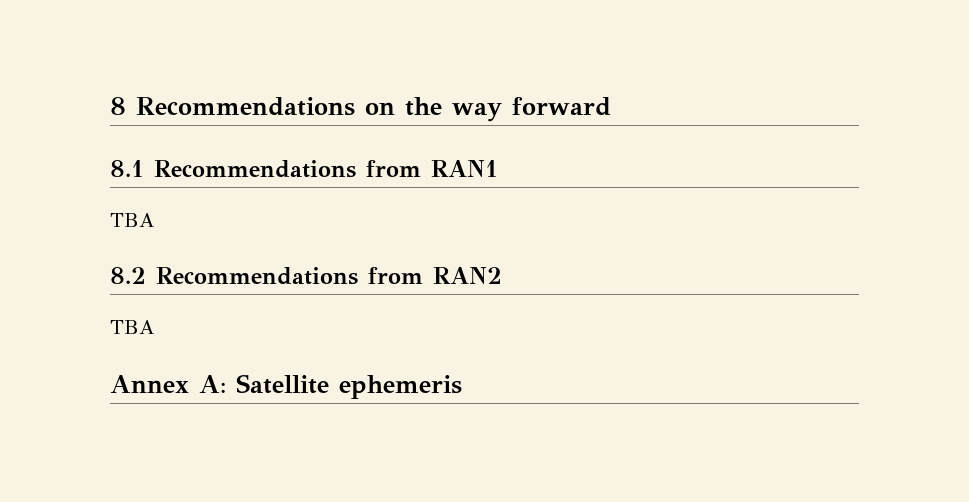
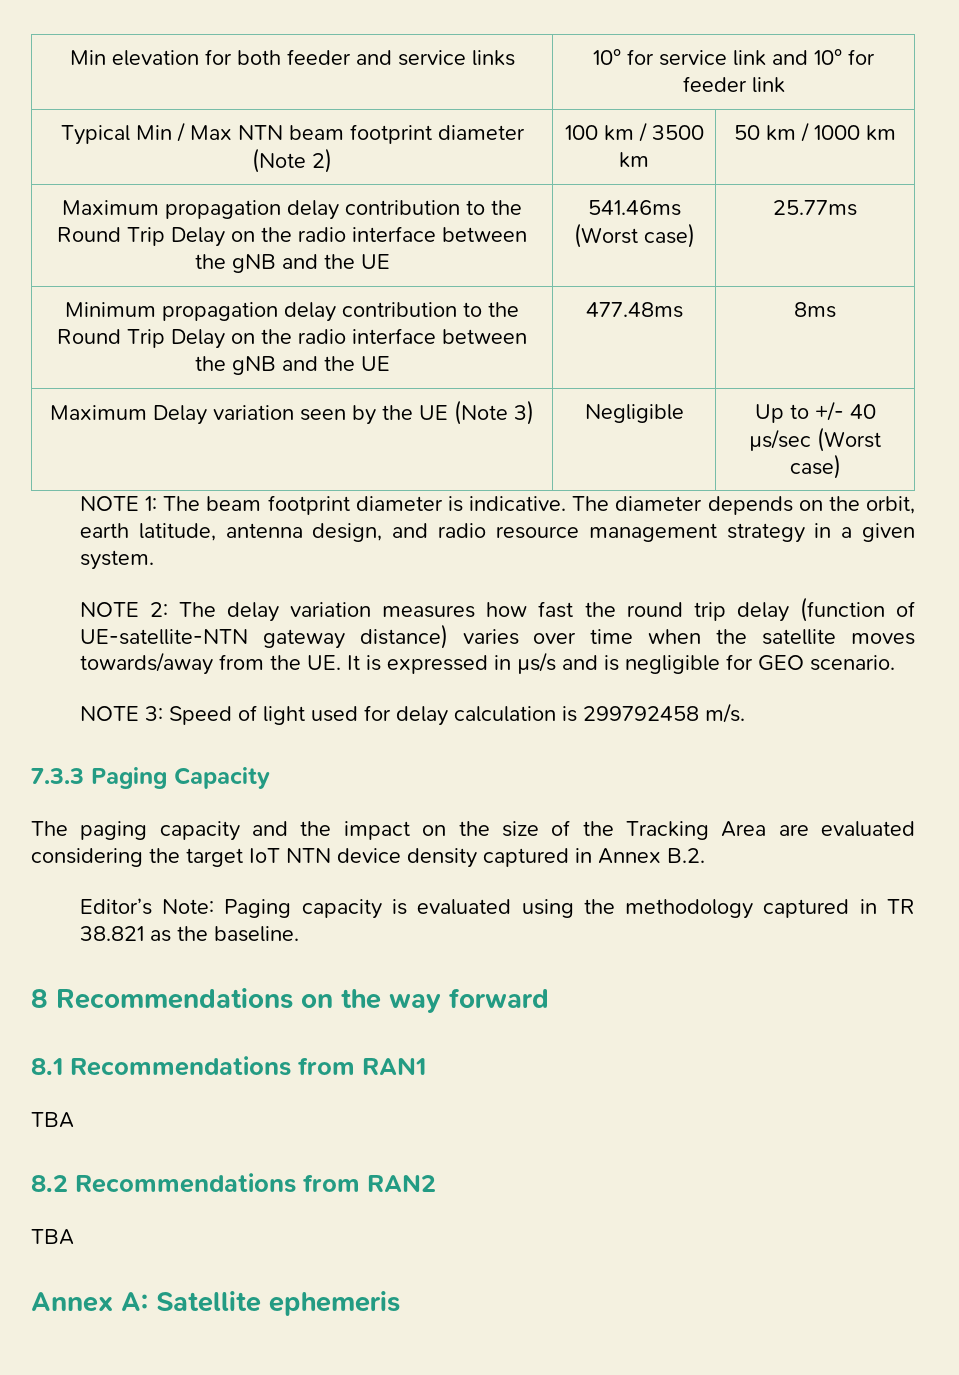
+ Min elevation for both feeder and service links | 10° for service link and 10° for feeder link
+ Typical Min / Max NTN beam footprint diameter (Note 2) | 100 km / 3500 km | 50 km / 1000 km
+ Maximum propagation delay contribution to the Round Trip Delay on the radio interface between the gNB and the UE | 541.46ms (Worst case) | 25.77ms
+ Minimum propagation delay contribution to the Round Trip Delay on the radio interface between the gNB and the UE | 477.48ms | 8ms
+ Maximum Delay variation seen by the UE (Note 3) | Negligible | Up to +/- 40 µs/sec (Worst case)
+ NOTE 1: The beam footprint diameter is indicative. The diameter depends on the orbit, earth latitude, antenna design, and radio resource management strategy in a given system.
+ NOTE 2: The delay variation measures how fast the round trip delay (function of UE-satellite-NTN gateway distance) varies over time when the satellite moves towards/away from the UE. It is expressed in µs/s and is negligible for GEO scenario.
+ NOTE 3: Speed of light used for delay calculation is 299792458 m/s.
+ 7.3.3 Paging Capacity
+ The paging capacity and the impact on the size of the Tracking Area are evaluated considering the target IoT NTN device density captured in Annex B.2.
+ Editor’s Note: Paging capacity is evaluated using the methodology captured in TR 38.821 as the baseline.

